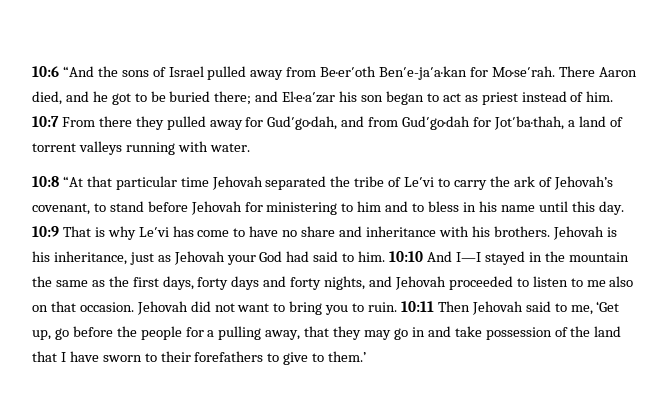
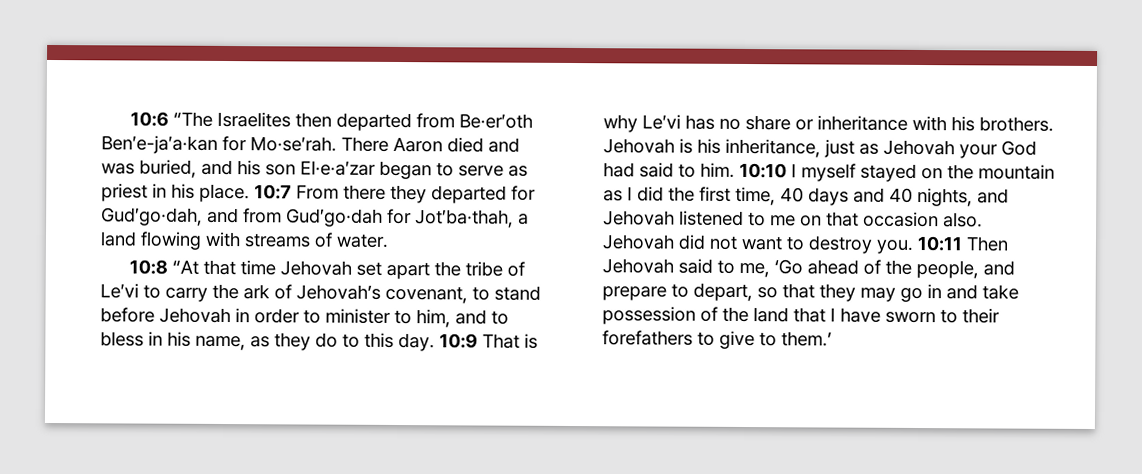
- 10:6 “And the sons of Israel pulled away from Be·er′oth Ben′e-ja′a·kan for Mo·se′rah.
+ 10:6 “The Israelites then departed from Be·er′oth Ben′e-ja′a·kan for Mo·se′rah.
- There Aaron died, and he got to be buried there; and El·e·a′zar his son began to act as priest instead of him.
+ There Aaron died and was buried, and his son El·e·a′zar began to serve as priest in his place.
- 10:7 From there they pulled away for Gud′go·dah, and from Gud′go·dah for Jot′ba·thah, a land of torrent valleys running with water.
+ 10:7 From there they departed for Gud′go·dah, and from Gud′go·dah for Jot′ba·thah, a land flowing with streams of water.
- 10:8 “At that particular time Jehovah separated the tribe of Le′vi to carry the ark of Jehovah’s covenant, to stand before Jehovah for ministering to him and to bless in his name until this day.
+ 10:8 “At that time Jehovah set apart the tribe of Le′vi to carry the ark of Jehovah’s covenant, to stand before Jehovah in order to minister to him, and to bless in his name, as they do to this day.
- 10:9 That is why Le′vi has come to have no share and inheritance with his brothers.
+ 10:9 That is why Le′vi has no share or inheritance with his brothers.
- 10:10 And I—I stayed in the mountain the same as the first days, forty days and forty nights, and Jehovah proceeded to listen to me also on that occasion.
+ 10:10 I myself stayed on the mountain as I did the first time, 40 days and 40 nights, and Jehovah listened to me on that occasion also.
- Jehovah did not want to bring you to ruin.
+ Jehovah did not want to destroy you.
- 10:11 Then Jehovah said to me, ‘Get up, go before the people for a pulling away, that they may go in and take possession of the land that I have sworn to their forefathers to give to them.’
+ 10:11 Then Jehovah said to me, ‘Go ahead of the people, and prepare to depart, so that they may go in and take possession of the land that I have sworn to their forefathers to give to them.’

